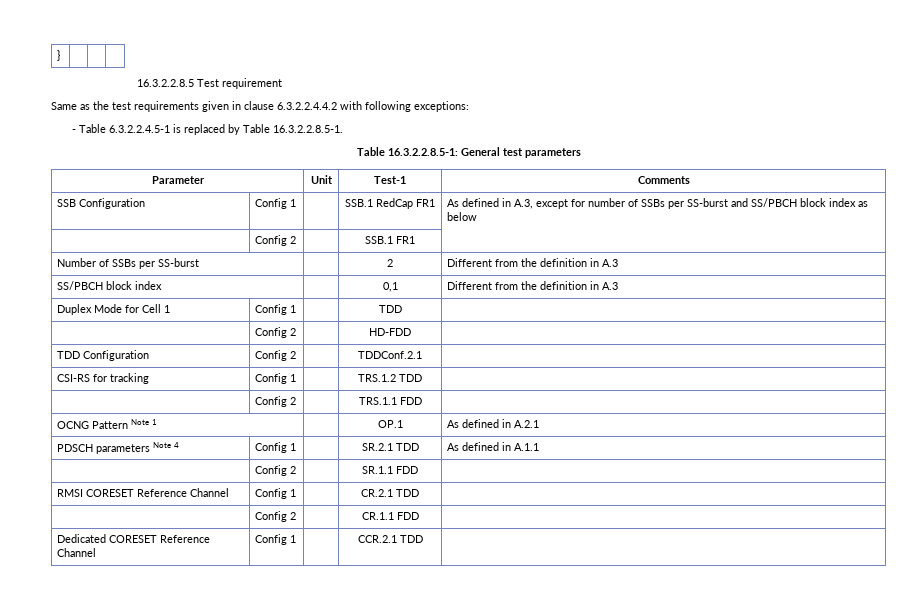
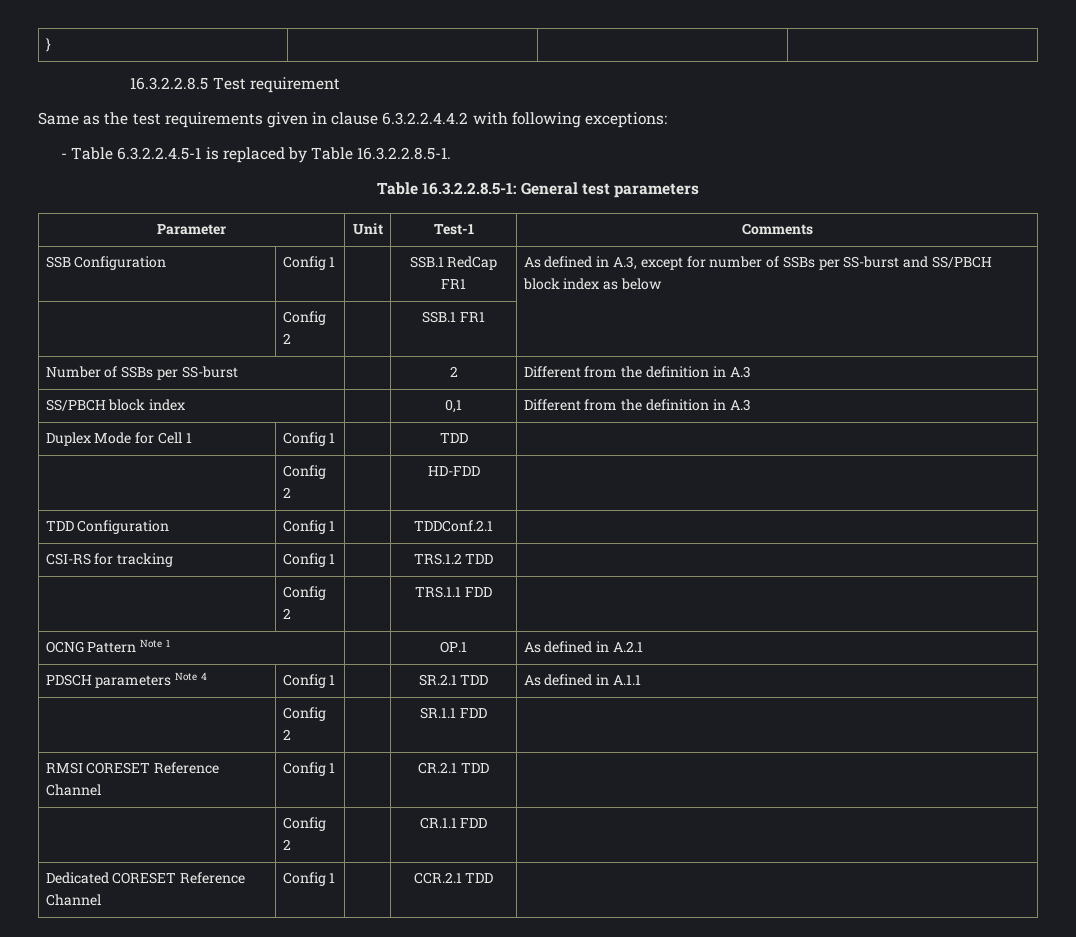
- TDD Configuration | Config 2 | | TDDConf.2.1 |
+ TDD Configuration | Config 1 | | TDDConf.2.1 |

